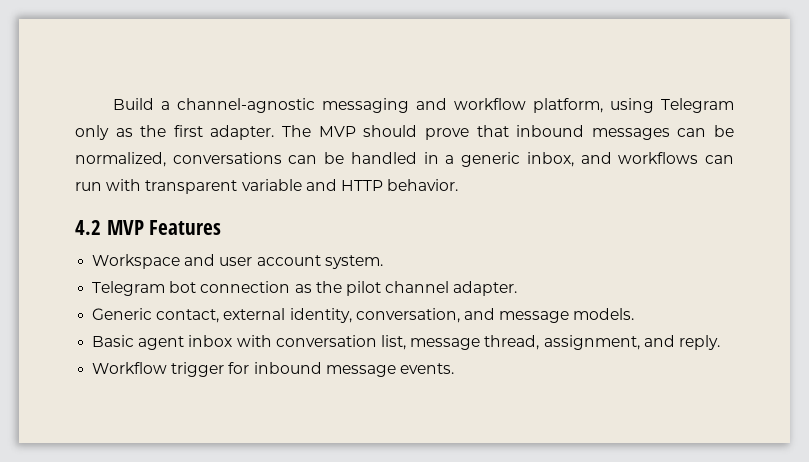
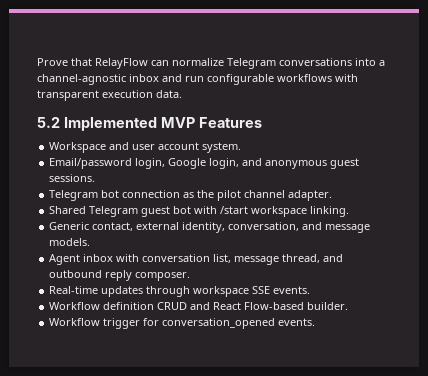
- Build a channel-agnostic messaging and workflow platform, using Telegram only as the first adapter. The MVP should prove that inbound messages can be normalized, conversations can be handled in a generic inbox, and workflows can run with transparent variable and HTTP behavior.
- 4.2 MVP Features
+ Prove that RelayFlow can normalize Telegram conversations into a channel-agnostic inbox and run configurable workflows with transparent execution data.
+ 5.2 Implemented MVP Features
+ Email/password login, Google login, and anonymous guest sessions.
+ Shared Telegram guest bot with /start workspace linking.
- Basic agent inbox with conversation list, message thread, assignment, and reply.
+ Agent inbox with conversation list, message thread, and outbound reply composer.
+ Real-time updates through workspace SSE events.
+ Workflow definition CRUD and React Flow-based builder.
- Workflow trigger for inbound message events.
+ Workflow trigger for conversation_opened events.

